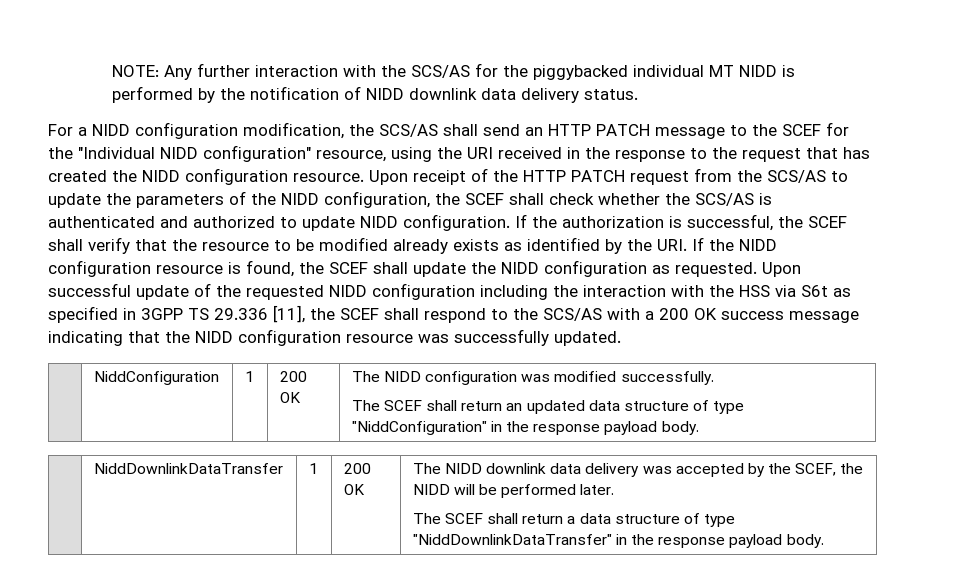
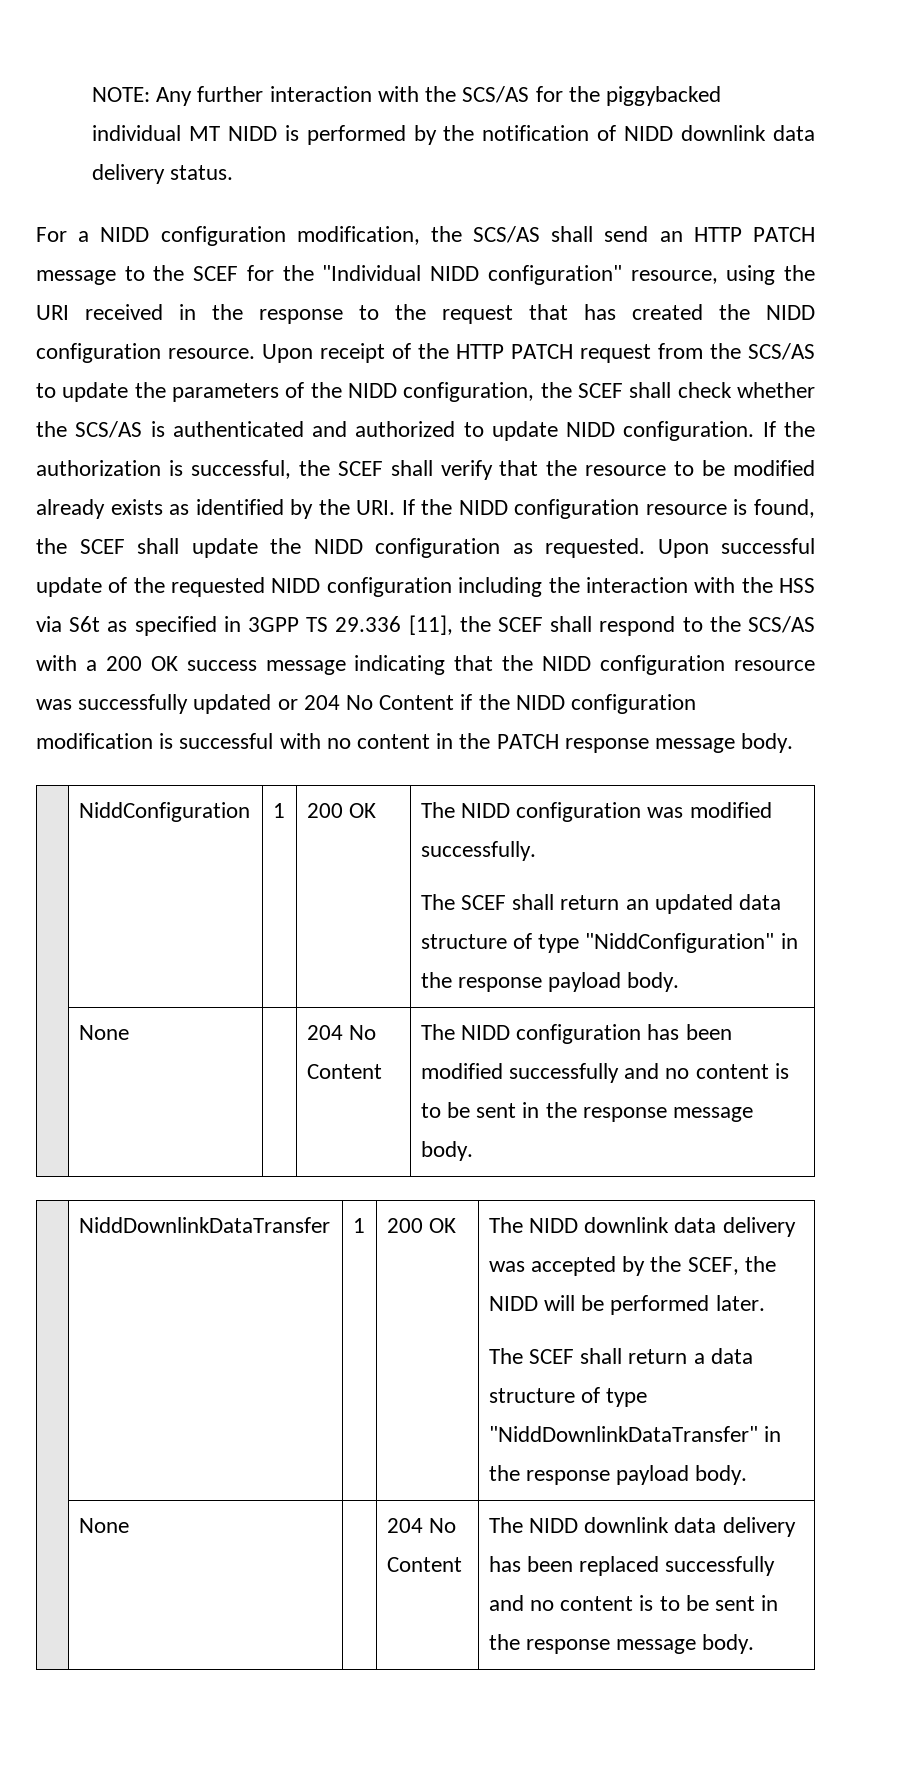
- Upon successful update of the requested NIDD configuration including the interaction with the HSS via S6t as specified in 3GPP TS 29.336 [11], the SCEF shall respond to the SCS/AS with a 200 OK success message indicating that the NIDD configuration resource was successfully updated.
+ Upon successful update of the requested NIDD configuration including the interaction with the HSS via S6t as specified in 3GPP TS 29.336 [11], the SCEF shall respond to the SCS/AS with a 200 OK success message indicating that the NIDD configuration resource was successfully updated or 204 No Content if the NIDD configuration modification is successful with no content in the PATCH response message body.
+ | None | | 204 No Content | The NIDD configuration has been modified successfully and no content is to be sent in the response message body.
+ | None | | 204 No Content | The NIDD downlink data delivery has been replaced successfully and no content is to be sent in the response message body.

